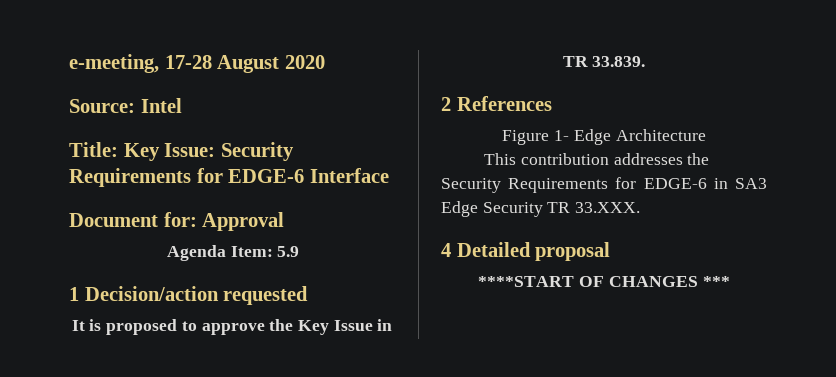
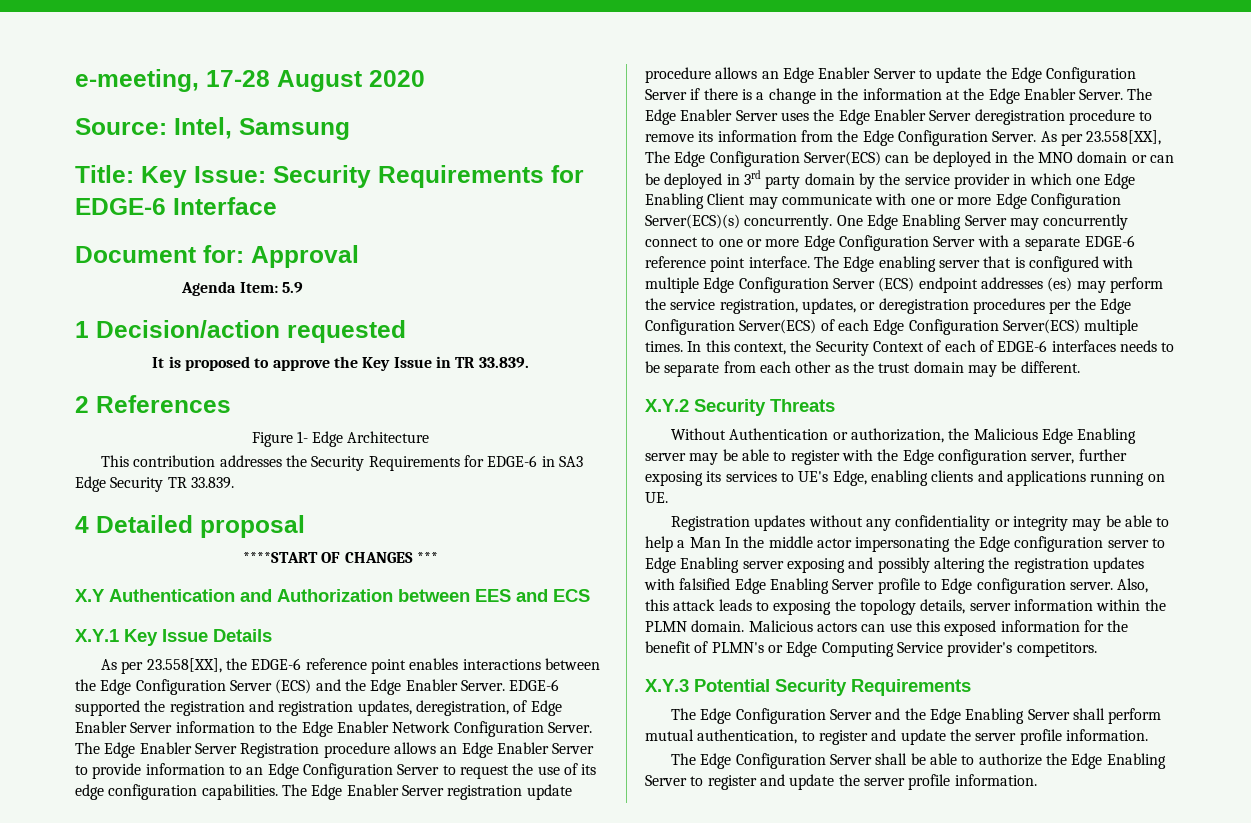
- Source: Intel
+ Source: Intel, Samsung
- This contribution addresses the Security Requirements for EDGE-6 in SA3 Edge Security TR 33.XXX.
+ This contribution addresses the Security Requirements for EDGE-6 in SA3 Edge Security TR 33.839.
+ X.Y Authentication and Authorization between EES and ECS
+ X.Y.1 Key Issue Details
+ As per 23.558[XX], the EDGE-6 reference point enables interactions between the Edge Configuration Server (ECS) and the Edge Enabler Server. EDGE-6 supported the registration and registration updates, deregistration, of Edge Enabler Server information to the Edge Enabler Network Configuration Server. The Edge Enabler Server Registration procedure allows an Edge Enabler Server to provide information to an Edge Configuration Server to request the use of its edge configuration capabilities. The Edge Enabler Server registration update procedure allows an Edge Enabler Server to update the Edge Configuration Server if there is a change in the information at the Edge Enabler Server. The Edge Enabler Server uses the Edge Enabler Server deregistration procedure to remove its information from the Edge Configuration Server. As per 23.558[XX], The Edge Configuration Server(ECS) can be deployed in the MNO domain or can be deployed in 3rd party domain by the service provider in which one Edge Enabling Client may communicate with one or more Edge Configuration Server(ECS)(s) concurrently. One Edge Enabling Server may concurrently connect to one or more Edge Configuration Server with a separate EDGE-6 reference point interface. The Edge enabling server that is configured with multiple Edge Configuration Server (ECS) endpoint addresses (es) may perform the service registration, updates, or deregistration procedures per the Edge Configuration Server(ECS) of each Edge Configuration Server(ECS) multiple times. In this context, the Security Context of each of EDGE-6 interfaces needs to be separate from each other as the trust domain may be different.
+ X.Y.2 Security Threats
+ Without Authentication or authorization, the Malicious Edge Enabling server may be able to register with the Edge configuration server, further exposing its services to UE's Edge, enabling clients and applications running on UE.
+ Registration updates without any confidentiality or integrity may be able to help a Man In the middle actor impersonating the Edge configuration server to Edge Enabling server exposing and possibly altering the registration updates with falsified Edge Enabling Server profile to Edge configuration server. Also, this attack leads to exposing the topology details, server information within the PLMN domain. Malicious actors can use this exposed information for the benefit of PLMN's or Edge Computing Service provider's competitors.
+ X.Y.3 Potential Security Requirements
+ The Edge Configuration Server and the Edge Enabling Server shall perform mutual authentication, to register and update the server profile information.
+ The Edge Configuration Server shall be able to authorize the Edge Enabling Server to register and update the server profile information.

